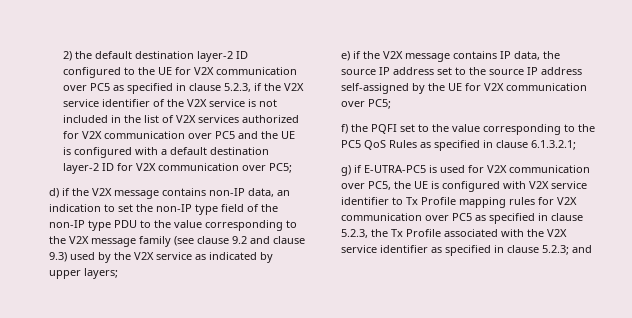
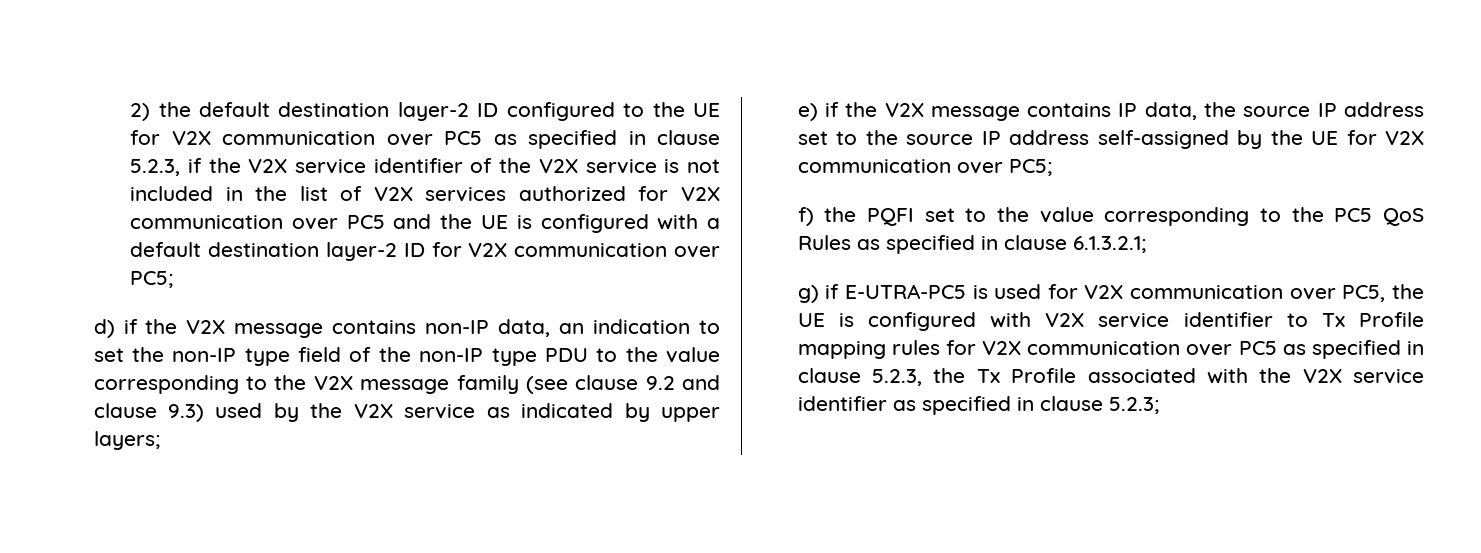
- g) if E-UTRA-PC5 is used for V2X communication over PC5, the UE is configured with V2X service identifier to Tx Profile mapping rules for V2X communication over PC5 as specified in clause 5.2.3, the Tx Profile associated with the V2X service identifier as specified in clause 5.2.3; and
+ g) if E-UTRA-PC5 is used for V2X communication over PC5, the UE is configured with V2X service identifier to Tx Profile mapping rules for V2X communication over PC5 as specified in clause 5.2.3, the Tx Profile associated with the V2X service identifier as specified in clause 5.2.3;

